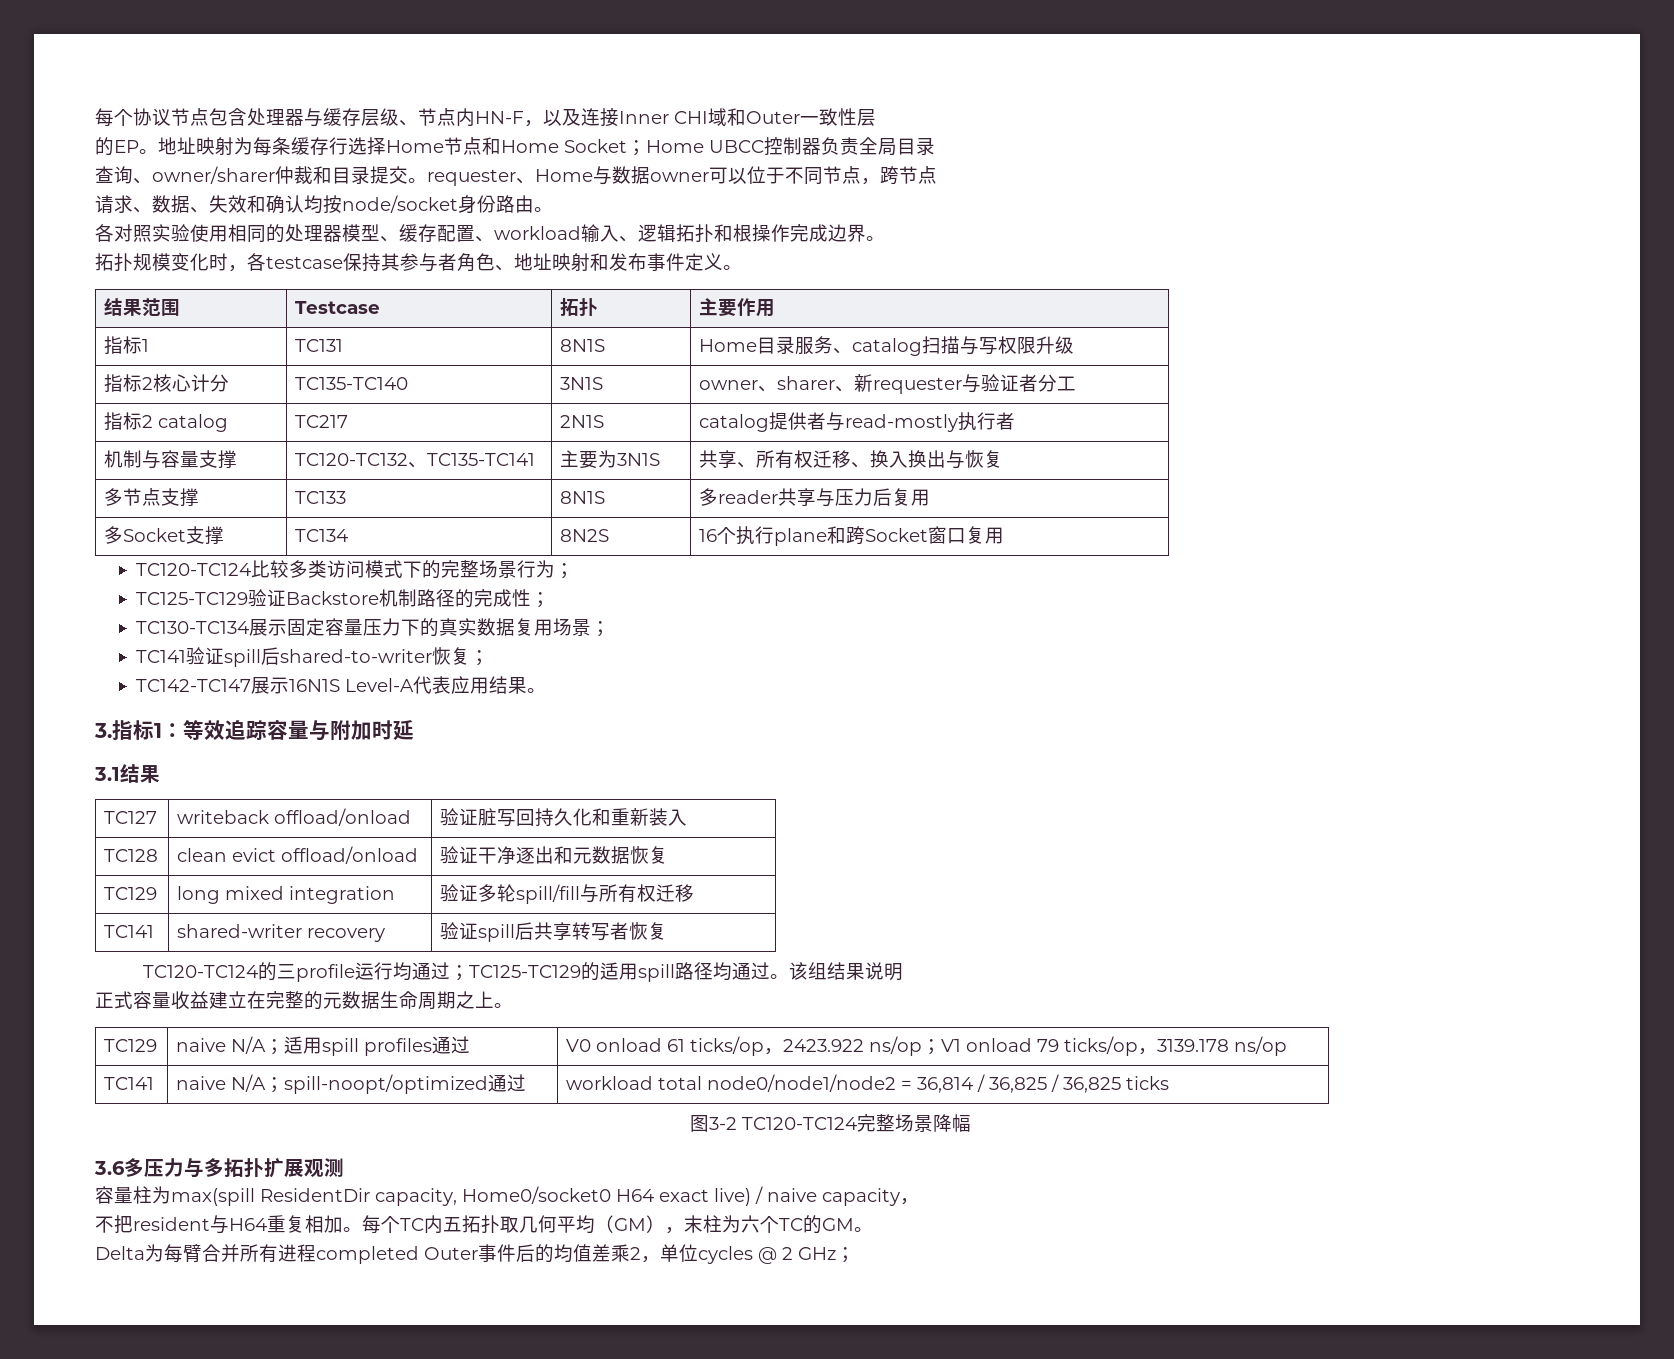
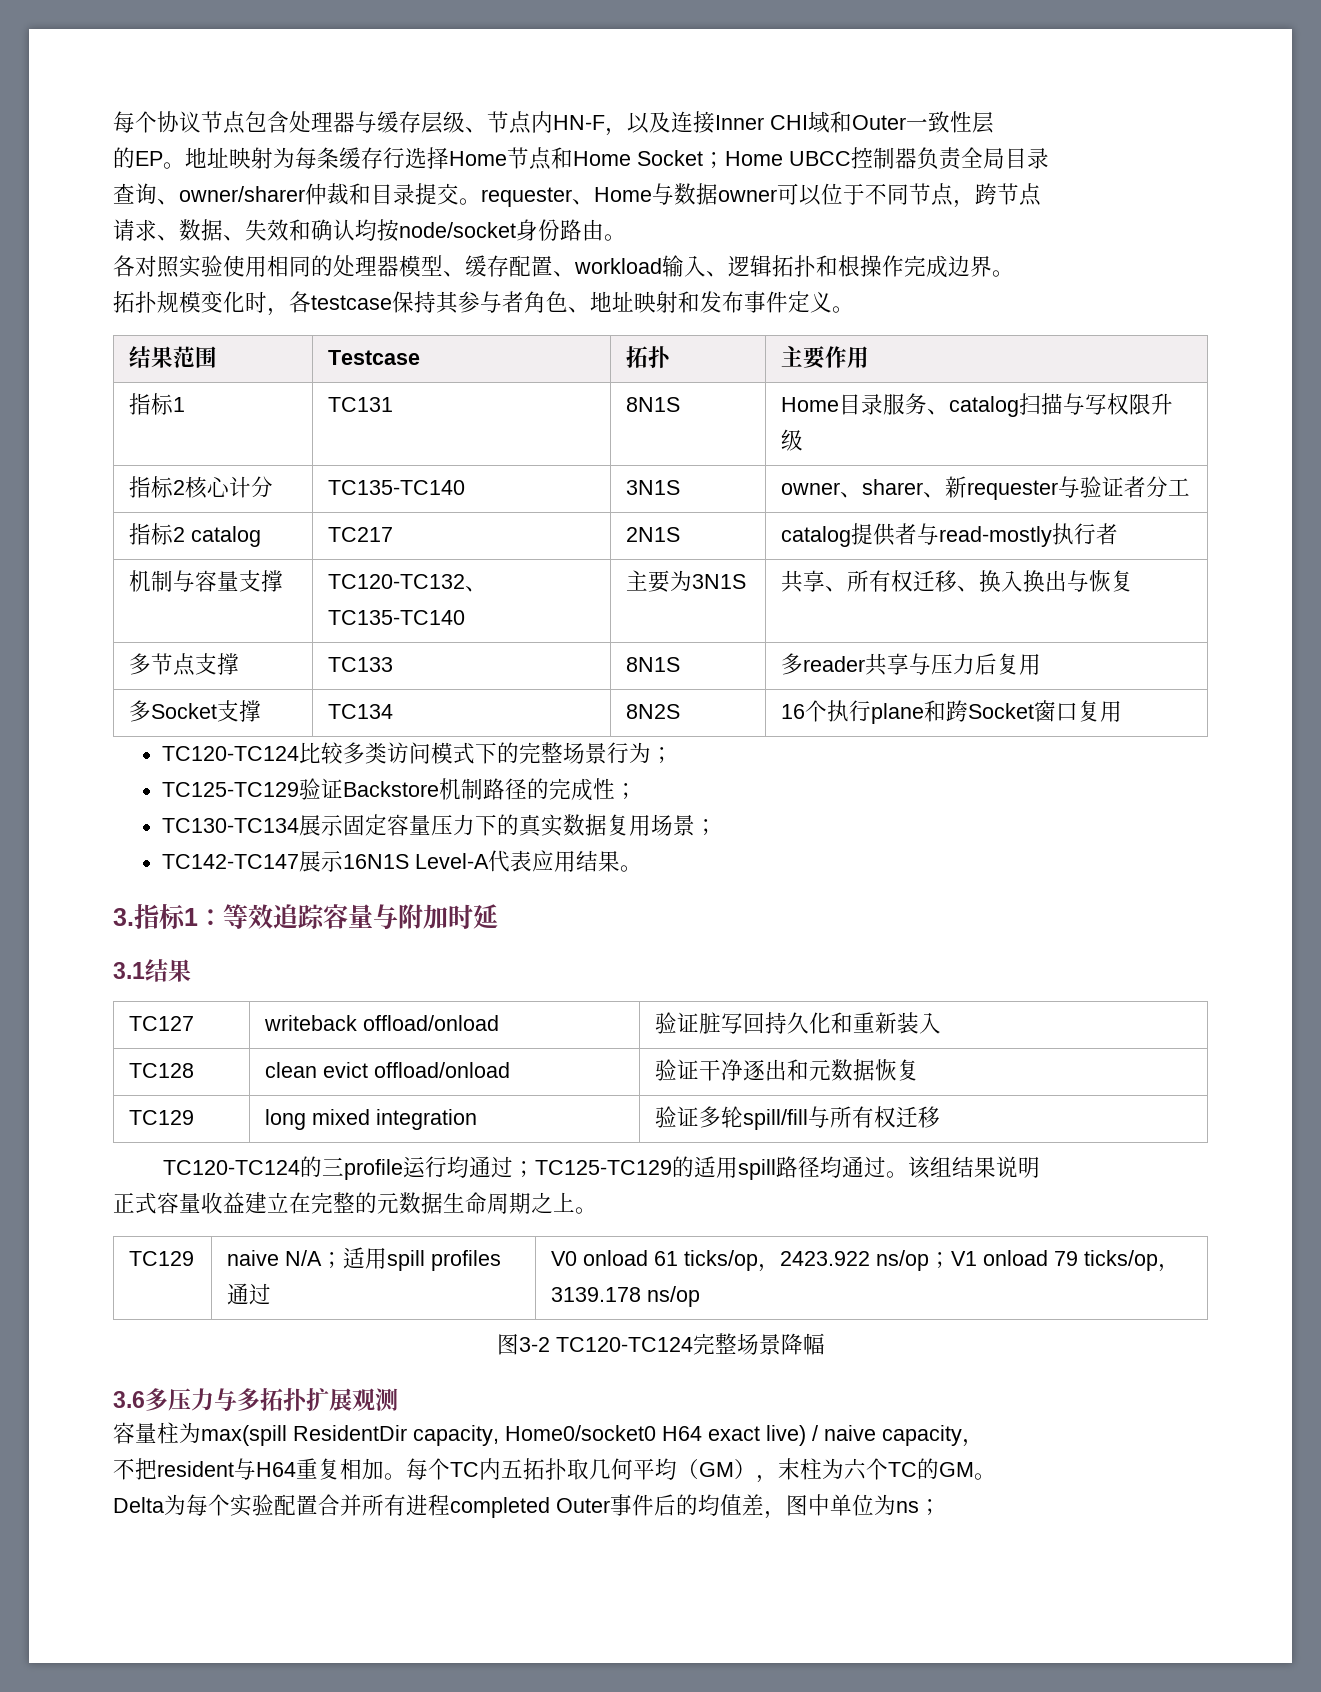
- 机制与容量支撑 | TC120-TC132、TC135-TC141 | 主要为3N1S | 共享、所有权迁移、换入换出与恢复
+ 机制与容量支撑 | TC120-TC132、TC135-TC140 | 主要为3N1S | 共享、所有权迁移、换入换出与恢复
- TC141验证spill后shared-to-writer恢复；
- TC141 | shared-writer recovery | 验证spill后共享转写者恢复
- TC141 | naive N/A；spill-noopt/optimized通过 | workload total node0/node1/node2 = 36,814 / 36,825 / 36,825 ticks
- Delta为每臂合并所有进程completed Outer事件后的均值差乘2，单位cycles @ 2 GHz；
+ Delta为每个实验配置合并所有进程completed Outer事件后的均值差，图中单位为ns；

